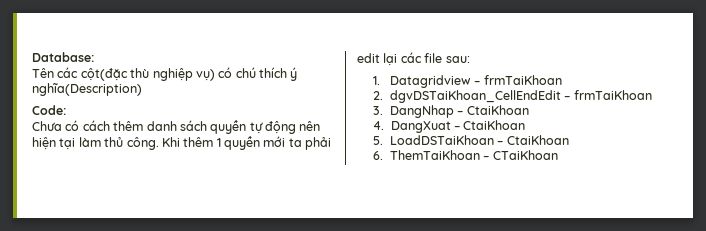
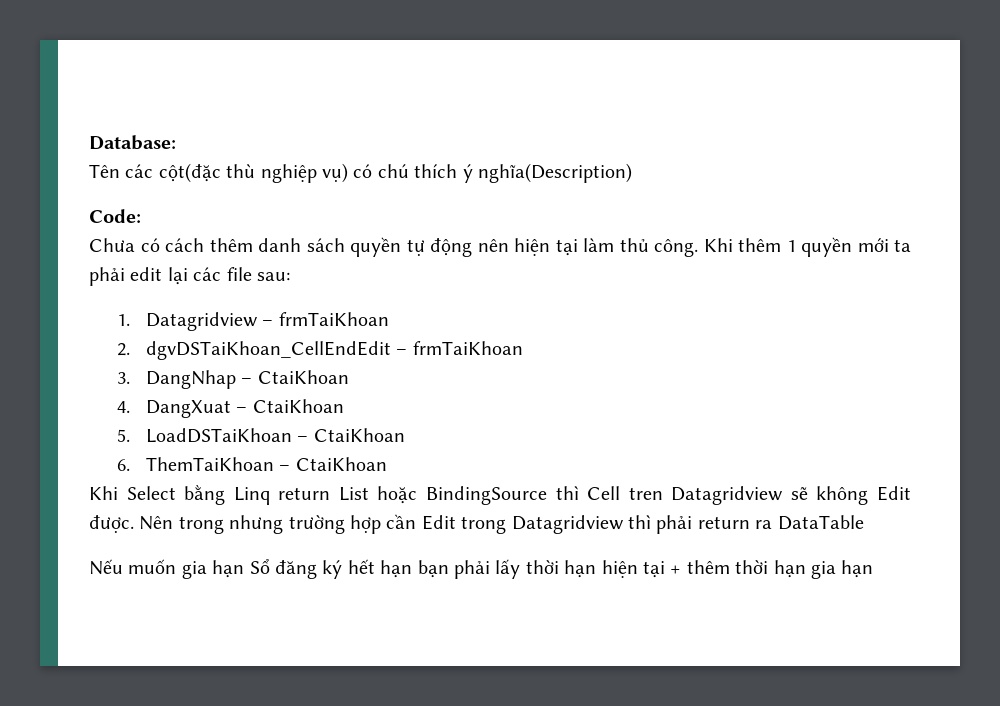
- 6. ThemTaiKhoan – CTaiKhoan
+ 6. ThemTaiKhoan – CtaiKhoan
+ Khi Select bằng Linq return List hoặc BindingSource thì Cell tren Datagridview sẽ không Edit được. Nên trong nhưng trường hợp cần Edit trong Datagridview thì phải return ra DataTable
+ Nếu muốn gia hạn Sổ đăng ký hết hạn bạn phải lấy thời hạn hiện tại + thêm thời hạn gia hạn

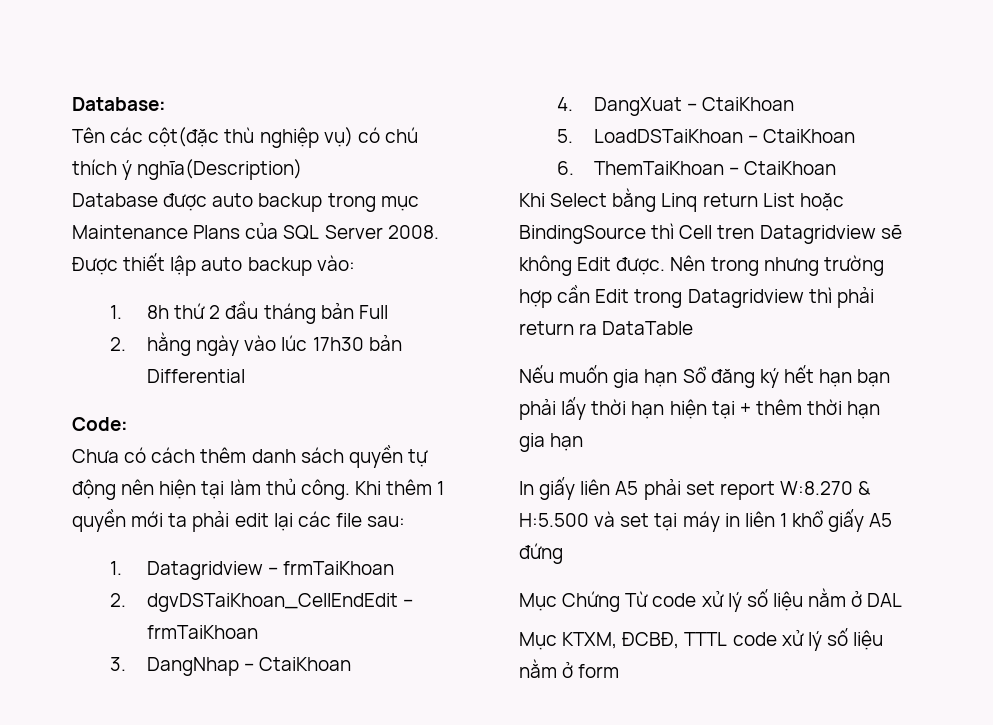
+ Database được auto backup trong mục Maintenance Plans của SQL Server 2008. Được thiết lập auto backup vào:
+ 1. 8h thứ 2 đầu tháng bản Full
+ 2. hằng ngày vào lúc 17h30 bản Differential
+ In giấy liên A5 phải set report W:8.270 & H:5.500 và set tại máy in liên 1 khổ giấy A5 đứng
+ Mục Chứng Từ code xử lý số liệu nằm ở DAL
+ Mục KTXM, ĐCBĐ, TTTL code xử lý số liệu nằm ở form

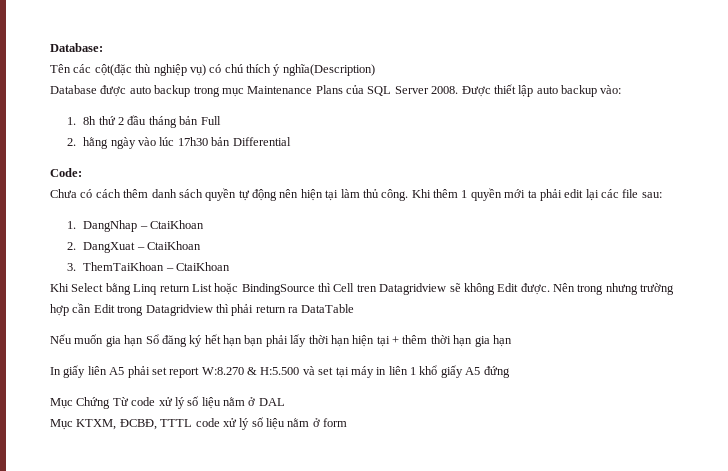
- 1. Datagridview – frmTaiKhoan
- 2. dgvDSTaiKhoan_CellEndEdit – frmTaiKhoan
- 3. DangNhap – CtaiKhoan
+ 1. DangNhap – CtaiKhoan
- 4. DangXuat – CtaiKhoan
+ 2. DangXuat – CtaiKhoan
- 5. LoadDSTaiKhoan – CtaiKhoan
- 6. ThemTaiKhoan – CtaiKhoan
+ 3. ThemTaiKhoan – CtaiKhoan

